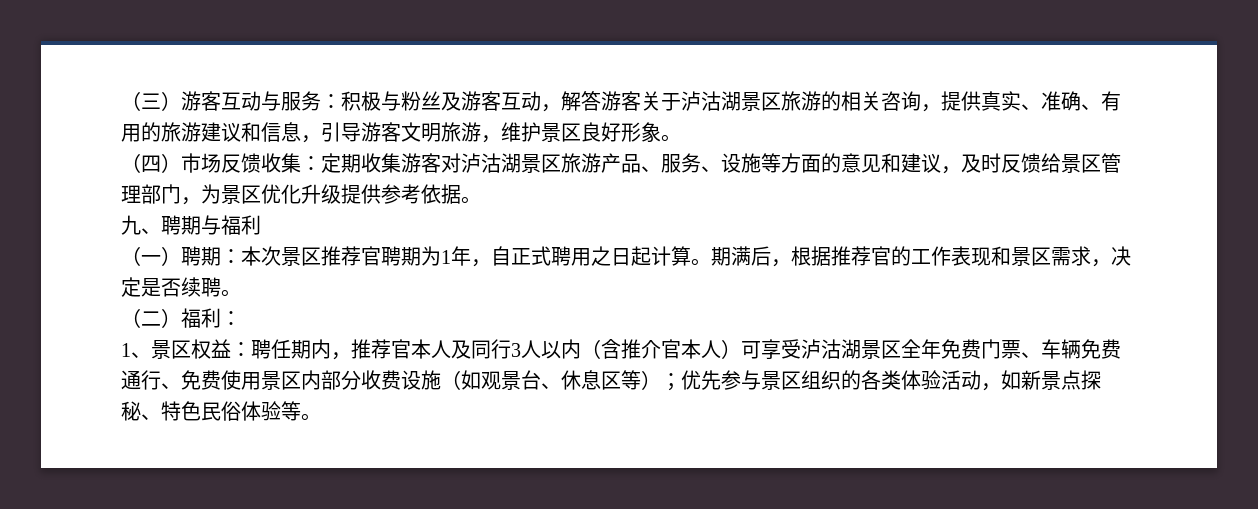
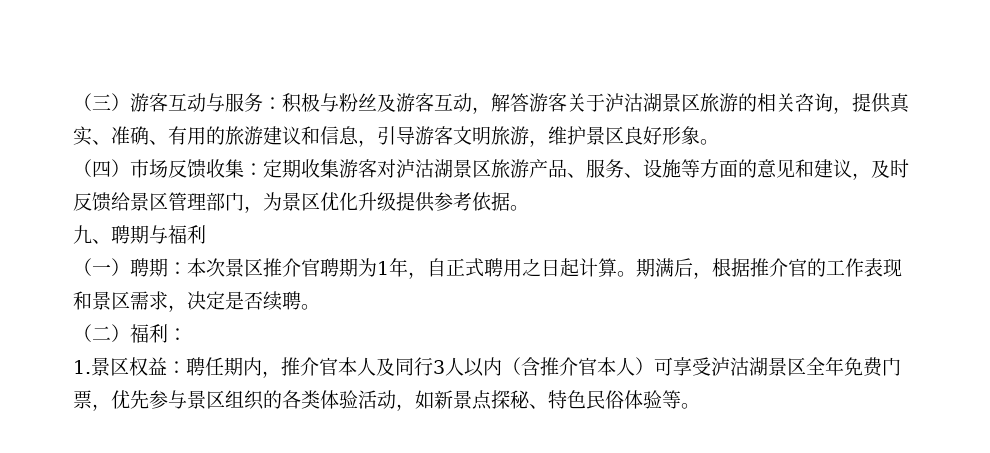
- （一）聘期：本次景区推荐官聘期为1年，自正式聘用之日起计算。
+ （一）聘期：本次景区推介官聘期为1年，自正式聘用之日起计算。
- 期满后，根据推荐官的工作表现和景区需求，决定是否续聘。
+ 期满后，根据推介官的工作表现和景区需求，决定是否续聘。
- 1、景区权益：聘任期内，推荐官本人及同行3人以内（含推介官本人）可享受泸沽湖景区全年免费门票、车辆免费通行、免费使用景区内部分收费设施（如观景台、休息区等）；优先参与景区组织的各类体验活动，如新景点探秘、特色民俗体验等。
+ 1.景区权益：聘任期内，推介官本人及同行3人以内（含推介官本人）可享受泸沽湖景区全年免费门票，优先参与景区组织的各类体验活动，如新景点探秘、特色民俗体验等。

